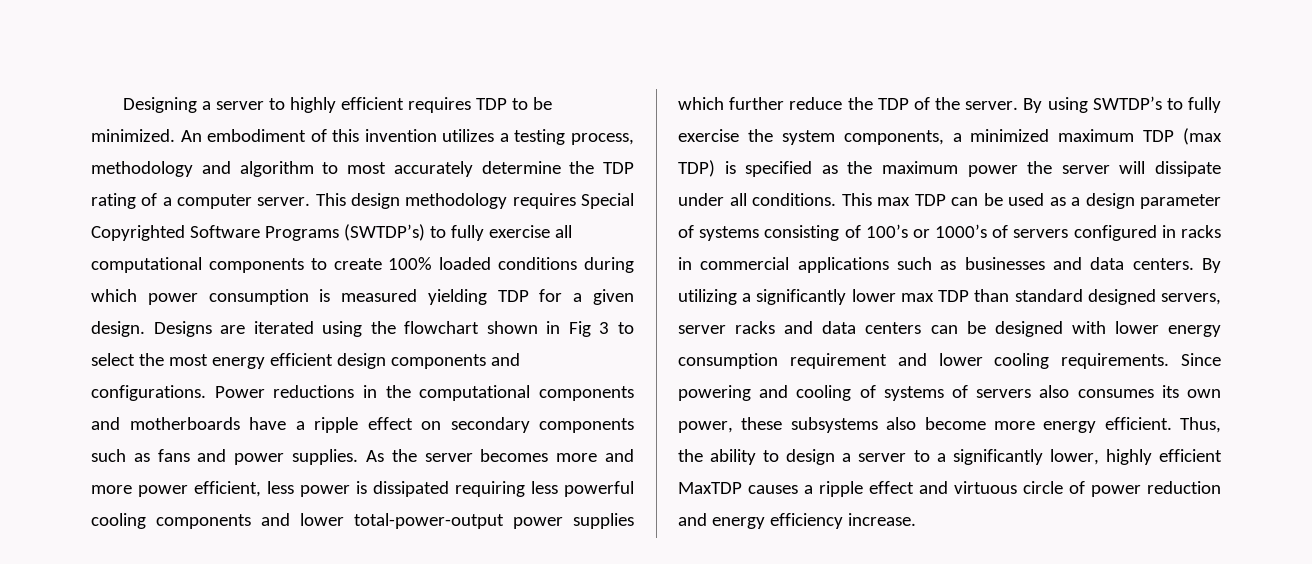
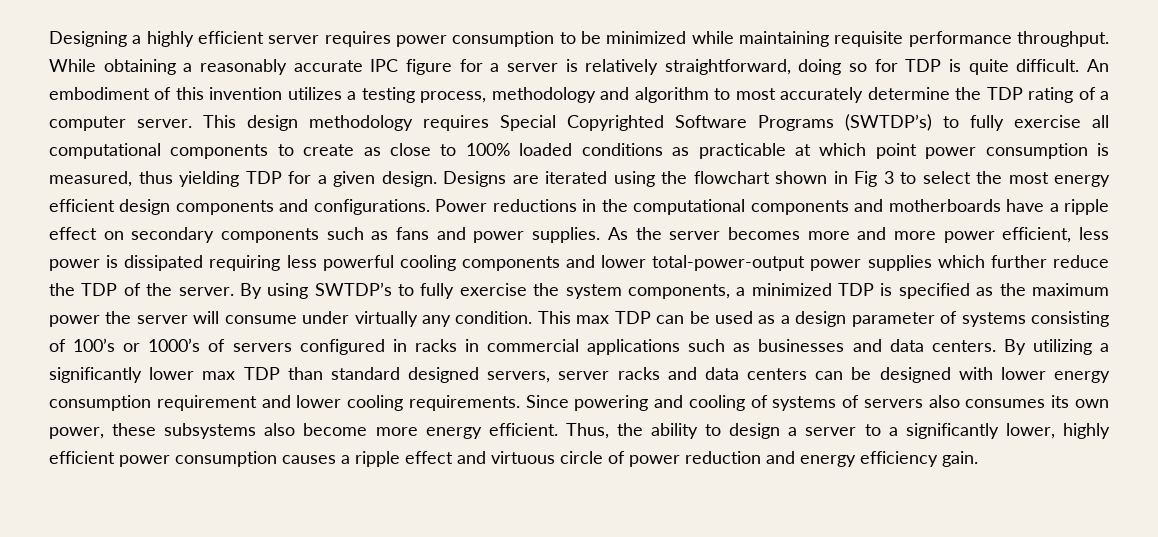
- Designing a server to highly efficient requires TDP to be minimized.
+ Designing a highly efficient server requires power consumption to be minimized while maintaining requisite performance throughput. While obtaining a reasonably accurate IPC figure for a server is relatively straightforward, doing so for TDP is quite difficult.
- This design methodology requires Special Copyrighted Software Programs (SWTDP’s) to fully exercise all computational components to create 100% loaded conditions during which power consumption is measured yielding TDP for a given design.
+ This design methodology requires Special Copyrighted Software Programs (SWTDP’s) to fully exercise all computational components to create as close to 100% loaded conditions as practicable at which point power consumption is measured, thus yielding TDP for a given design.
- By using SWTDP’s to fully exercise the system components, a minimized maximum TDP (max TDP) is specified as the maximum power the server will dissipate under all conditions.
+ By using SWTDP’s to fully exercise the system components, a minimized TDP is specified as the maximum power the server will consume under virtually any condition.
- Thus, the ability to design a server to a significantly lower, highly efficient MaxTDP causes a ripple effect and virtuous circle of power reduction and energy efficiency increase.
+ Thus, the ability to design a server to a significantly lower, highly efficient power consumption causes a ripple effect and virtuous circle of power reduction and energy efficiency gain.

